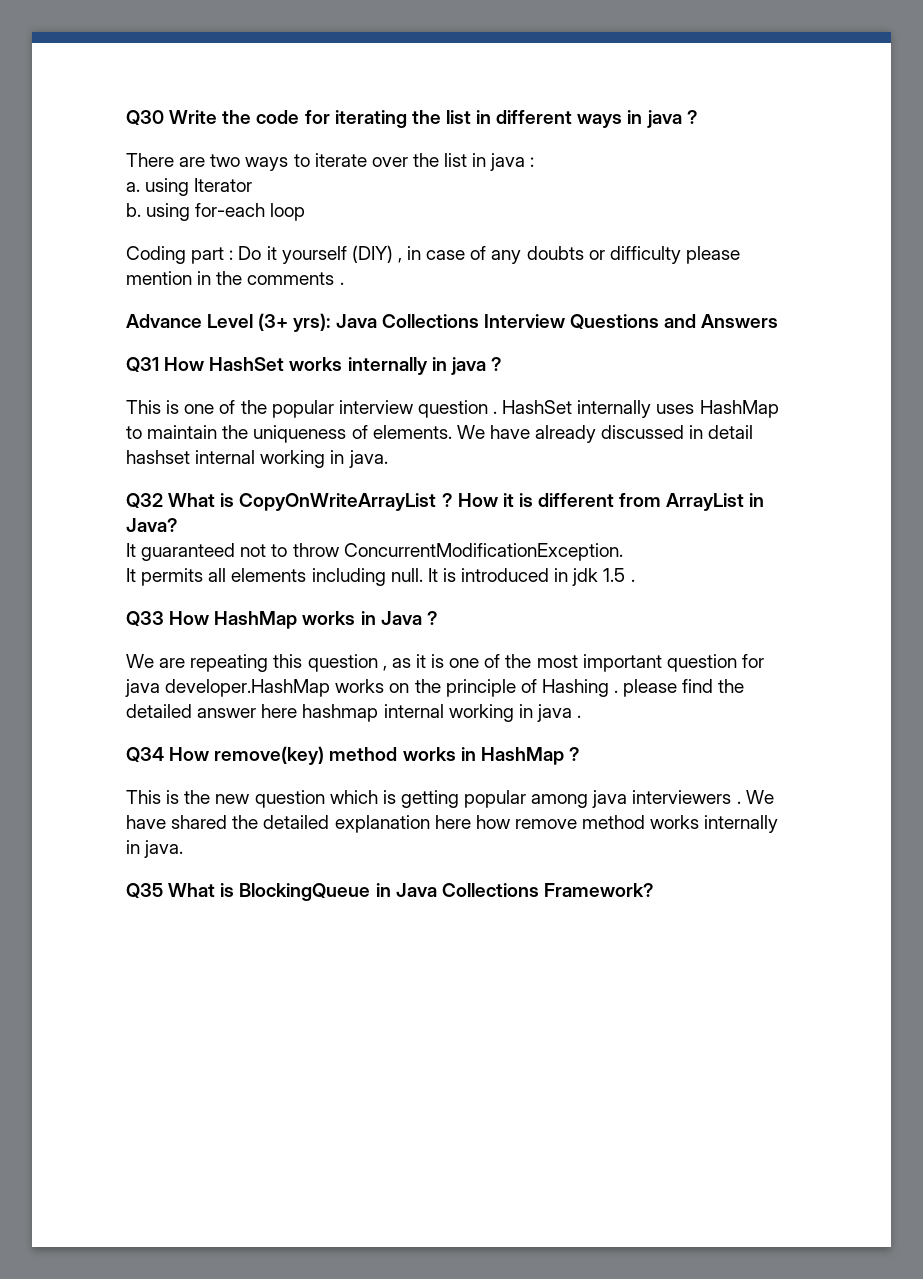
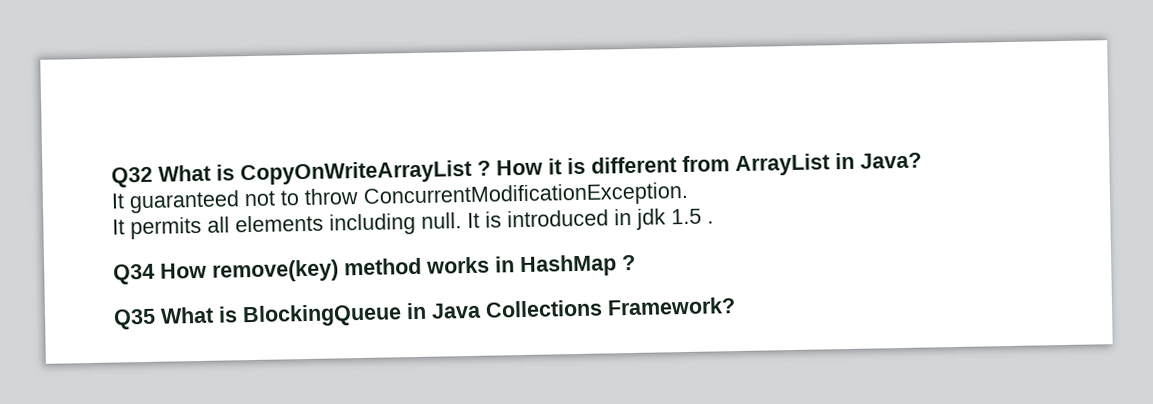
- Q30 Write the code for iterating the list in different ways in java ?
- There are two ways to iterate over the list in java :
- a. using Iterator
- b. using for-each loop
- Coding part : Do it yourself (DIY) , in case of any doubts or difficulty please mention in the comments .
- Advance Level (3+ yrs): Java Collections Interview Questions and Answers
- Q31 How HashSet works internally in java ?
- This is one of the popular interview question . HashSet internally uses HashMap to maintain the uniqueness of elements. We have already discussed in detail hashset internal working in java.
- Q33 How HashMap works in Java ?
- We are repeating this question , as it is one of the most important question for java developer.HashMap works on the principle of Hashing . please find the detailed answer here hashmap internal working in java .
- This is the new question which is getting popular among java interviewers . We have shared the detailed explanation here how remove method works internally in java.

